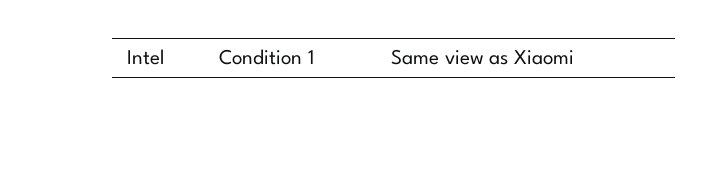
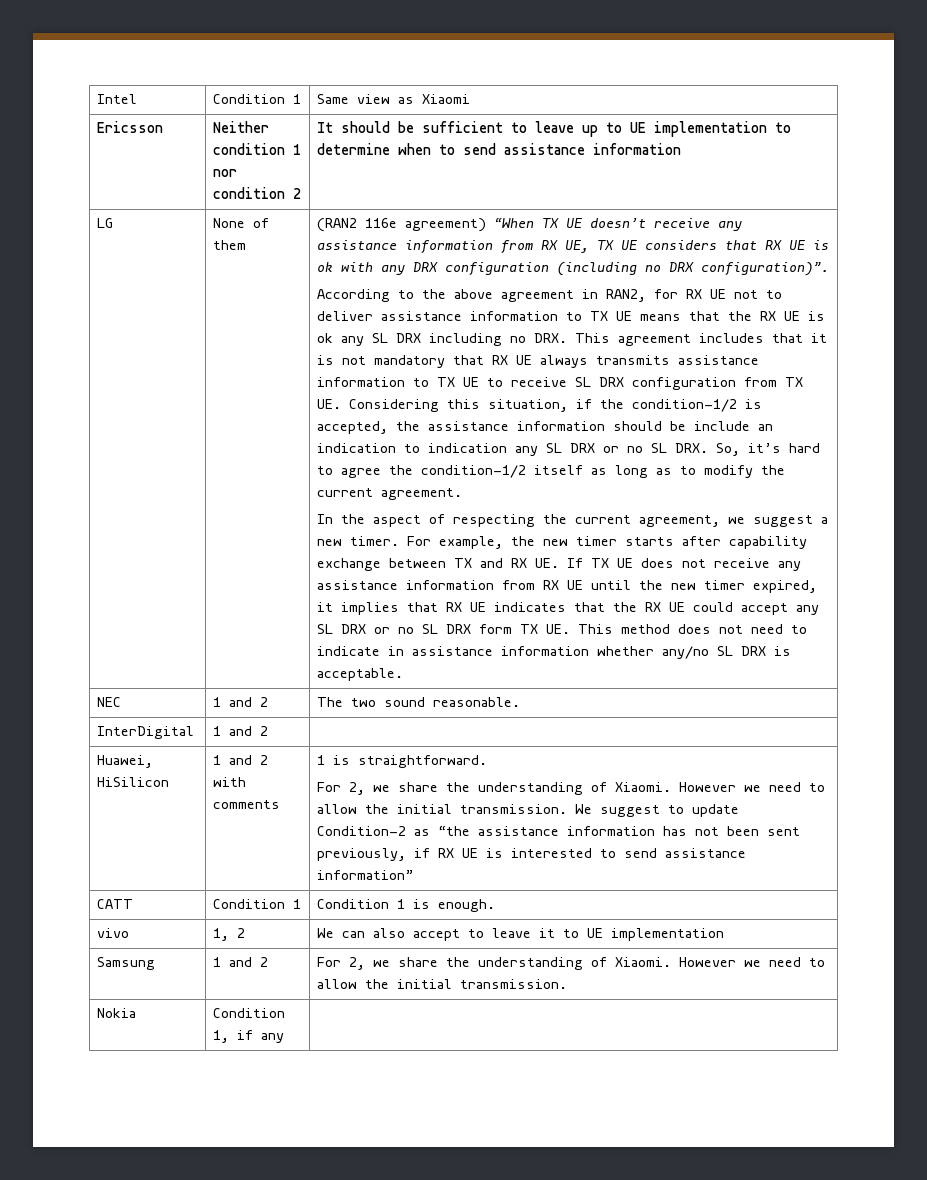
+ Ericsson | Neither condition 1 nor condition 2 | It should be sufficient to leave up to UE implementation to determine when to send assistance information
+ LG | None of them | (RAN2 116e agreement) “When TX UE doesn’t receive any assistance information from RX UE, TX UE considers that RX UE is ok with any DRX configuration (including no DRX configuration)”.
+ According to the above agreement in RAN2, for RX UE not to deliver assistance information to TX UE means that the RX UE is ok any SL DRX including no DRX. This agreement includes that it is not mandatory that RX UE always transmits assistance information to TX UE to receive SL DRX configuration from TX UE. Considering this situation, if the condition-1/2 is accepted, the assistance information should be include an indication to indication any SL DRX or no SL DRX. So, it’s hard to agree the condition-1/2 itself as long as to modify the current agreement.
+ In the aspect of respecting the current agreement, we suggest a new timer. For example, the new timer starts after capability exchange between TX and RX UE. If TX UE does not receive any assistance information from RX UE until the new timer expired, it implies that RX UE indicates that the RX UE could accept any SL DRX or no SL DRX form TX UE. This method does not need to indicate in assistance information whether any/no SL DRX is acceptable.
+ NEC | 1 and 2 | The two sound reasonable.
+ InterDigital | 1 and 2 |
+ Huawei, HiSilicon | 1 and 2 with comments | 1 is straightforward.
+ For 2, we share the understanding of Xiaomi. However we need to allow the initial transmission. We suggest to update Condition-2 as “the assistance information has not been sent previously, if RX UE is interested to send assistance information”
+ CATT | Condition 1 | Condition 1 is enough.
+ vivo | 1, 2 | We can also accept to leave it to UE implementation
+ Samsung | 1 and 2 | For 2, we share the understanding of Xiaomi. However we need to allow the initial transmission.
+ Nokia | Condition 1, if any |

